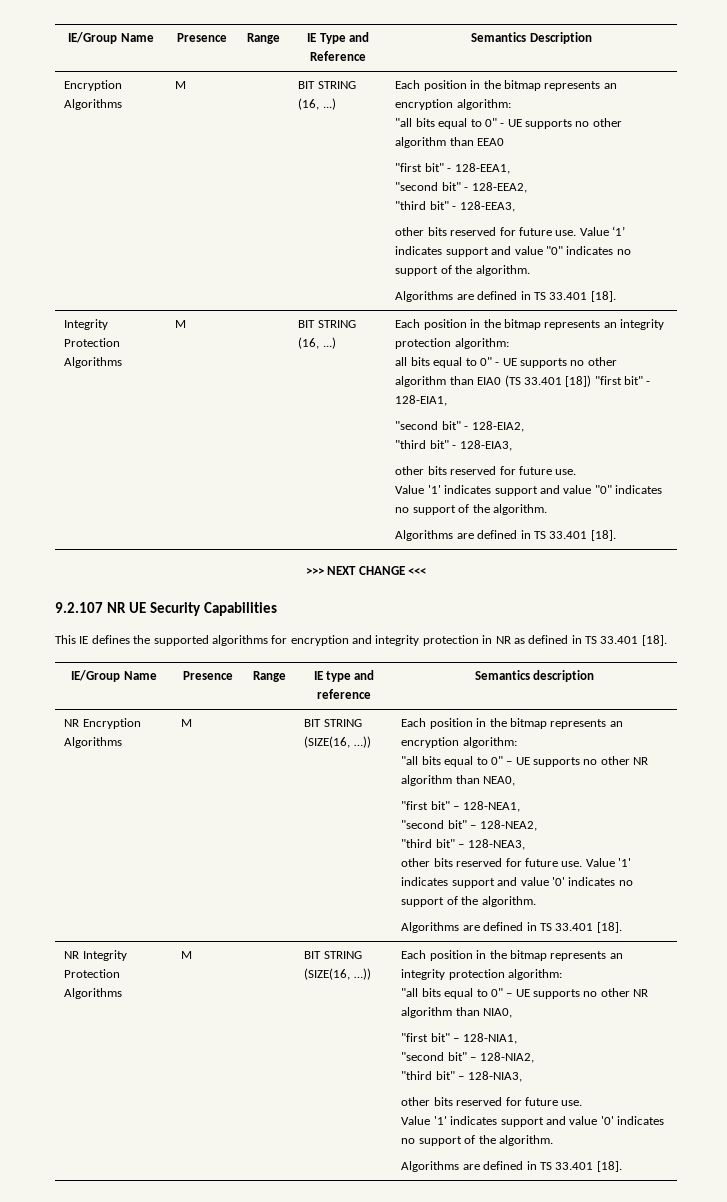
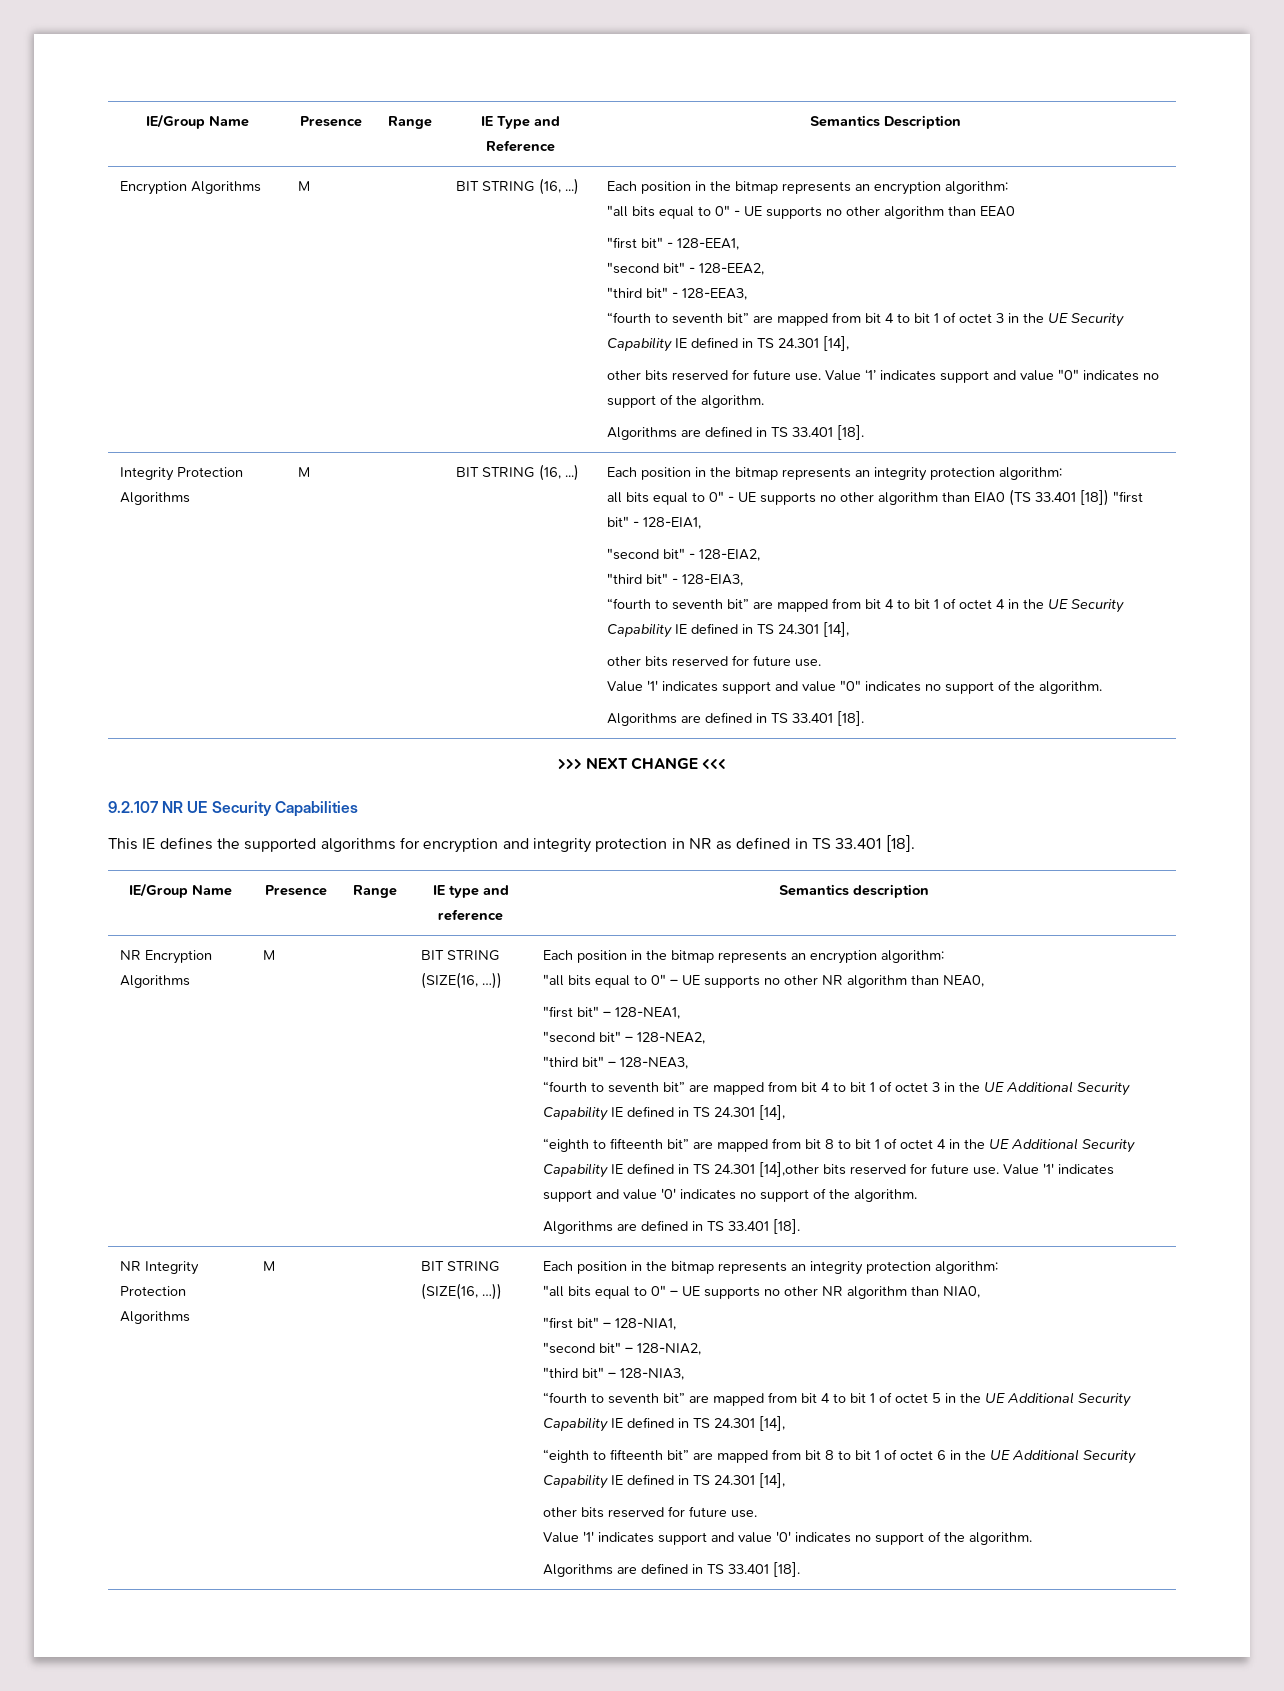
+ “fourth to seventh bit” are mapped from bit 4 to bit 1 of octet 3 in the UE Security Capability IE defined in TS 24.301 [14],
+ “fourth to seventh bit” are mapped from bit 4 to bit 1 of octet 4 in the UE Security Capability IE defined in TS 24.301 [14],
  "third bit" – 128-NEA3,
- other bits reserved for future use.
+ “fourth to seventh bit” are mapped from bit 4 to bit 1 of octet 3 in the UE Additional Security Capability IE defined in TS 24.301 [14],
+ “eighth to fifteenth bit” are mapped from bit 8 to bit 1 of octet 4 in the UE Additional Security Capability IE defined in TS 24.301 [14],other bits reserved for future use.
+ “fourth to seventh bit” are mapped from bit 4 to bit 1 of octet 5 in the UE Additional Security Capability IE defined in TS 24.301 [14],
+ “eighth to fifteenth bit” are mapped from bit 8 to bit 1 of octet 6 in the UE Additional Security Capability IE defined in TS 24.301 [14],

